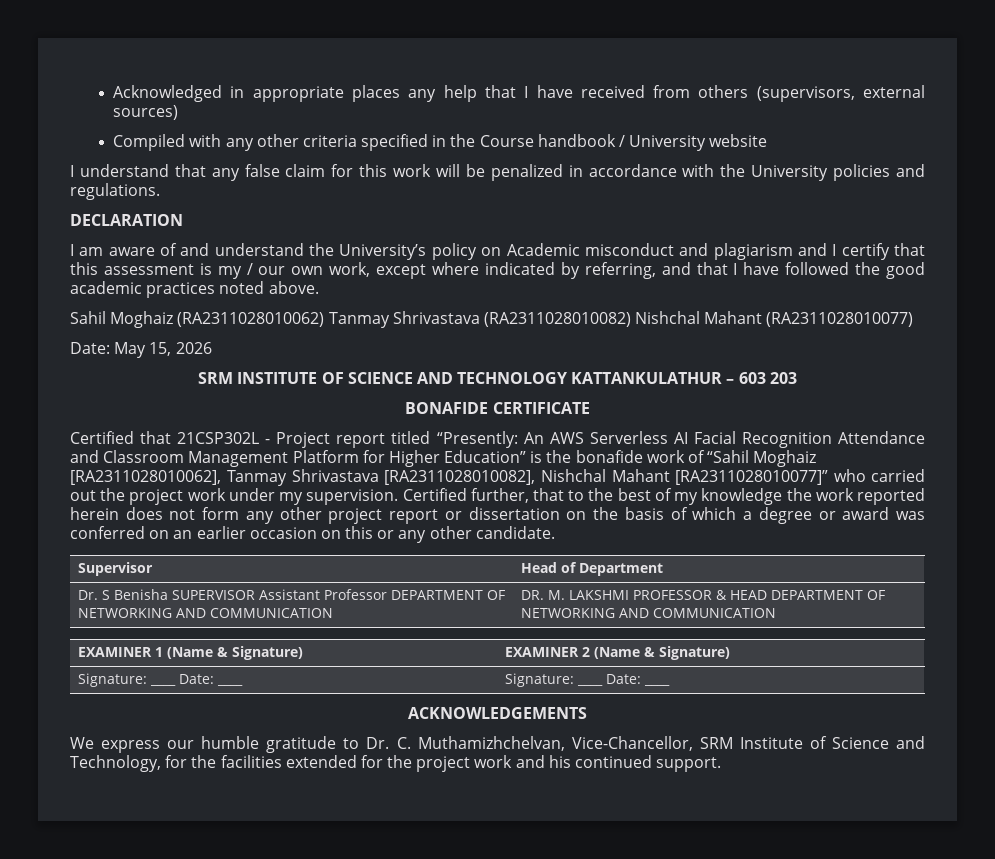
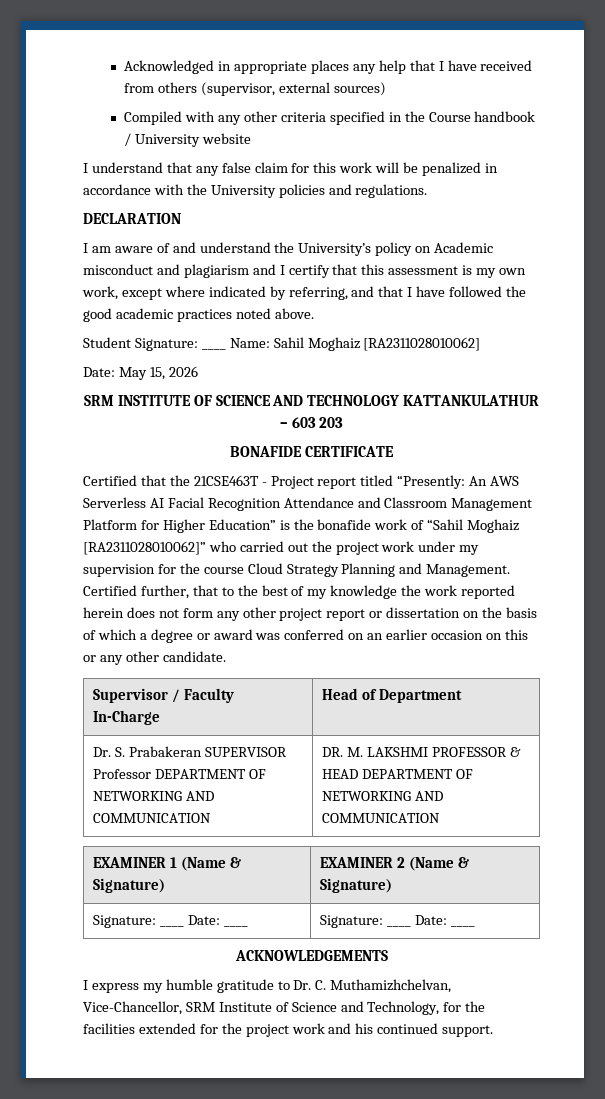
- Acknowledged in appropriate places any help that I have received from others (supervisors, external sources)
+ Acknowledged in appropriate places any help that I have received from others (supervisor, external sources)
- I am aware of and understand the University’s policy on Academic misconduct and plagiarism and I certify that this assessment is my / our own work, except where indicated by referring, and that I have followed the good academic practices noted above.
+ I am aware of and understand the University’s policy on Academic misconduct and plagiarism and I certify that this assessment is my own work, except where indicated by referring, and that I have followed the good academic practices noted above.
- Sahil Moghaiz (RA2311028010062) Tanmay Shrivastava (RA2311028010082) Nishchal Mahant (RA2311028010077)
+ Student Signature: ____ Name: Sahil Moghaiz [RA2311028010062]
- Certified that 21CSP302L - Project report titled “Presently: An AWS Serverless AI Facial Recognition Attendance and Classroom Management Platform for Higher Education” is the bonafide work of “Sahil Moghaiz [RA2311028010062], Tanmay Shrivastava [RA2311028010082], Nishchal Mahant [RA2311028010077]” who carried out the project work under my supervision.
+ Certified that the 21CSE463T - Project report titled “Presently: An AWS Serverless AI Facial Recognition Attendance and Classroom Management Platform for Higher Education” is the bonafide work of “Sahil Moghaiz [RA2311028010062]” who carried out the project work under my supervision for the course Cloud Strategy Planning and Management.
- Supervisor | Head of Department
+ Supervisor / Faculty In-Charge | Head of Department
- Dr. S Benisha SUPERVISOR Assistant Professor DEPARTMENT OF NETWORKING AND COMMUNICATION | DR. M. LAKSHMI PROFESSOR & HEAD DEPARTMENT OF NETWORKING AND COMMUNICATION
+ Dr. S. Prabakeran SUPERVISOR Professor DEPARTMENT OF NETWORKING AND COMMUNICATION | DR. M. LAKSHMI PROFESSOR & HEAD DEPARTMENT OF NETWORKING AND COMMUNICATION
- We express our humble gratitude to Dr. C. Muthamizhchelvan, Vice-Chancellor, SRM Institute of Science and Technology, for the facilities extended for the project work and his continued support.
+ I express my humble gratitude to Dr. C. Muthamizhchelvan, Vice-Chancellor, SRM Institute of Science and Technology, for the facilities extended for the project work and his continued support.

